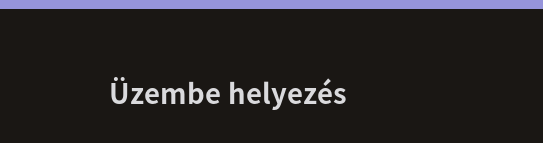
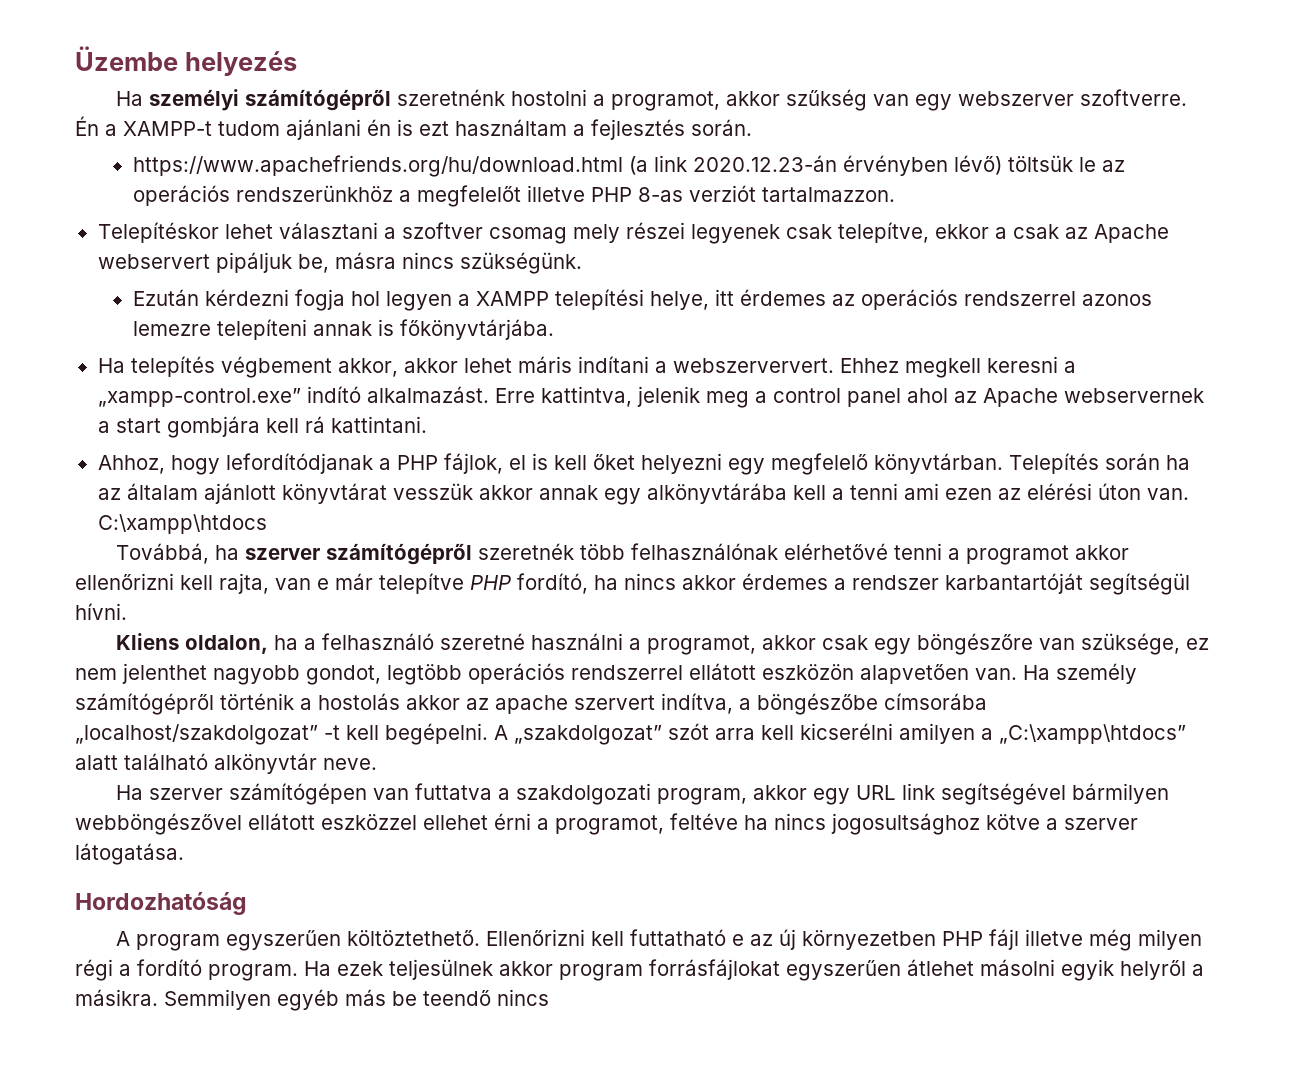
+ Ha személyi számítógépről szeretnénk hostolni a programot, akkor szűkség van egy webszerver szoftverre. Én a XAMPP-t tudom ajánlani én is ezt használtam a fejlesztés során.
+ https://www.apachefriends.org/hu/download.html (a link 2020.12.23-án érvényben lévő) töltsük le az operációs rendszerünkhöz a megfelelőt illetve PHP 8-as verziót tartalmazzon.
+ Telepítéskor lehet választani a szoftver csomag mely részei legyenek csak telepítve, ekkor a csak az Apache webservert pipáljuk be, másra nincs szükségünk.
+ Ezután kérdezni fogja hol legyen a XAMPP telepítési helye, itt érdemes az operációs rendszerrel azonos lemezre telepíteni annak is főkönyvtárjába.
+ Ha telepítés végbement akkor, akkor lehet máris indítani a webszerververt. Ehhez megkell keresni a „xampp-control.exe” indító alkalmazást. Erre kattintva, jelenik meg a control panel ahol az Apache webservernek a start gombjára kell rá kattintani.
+ Ahhoz, hogy lefordítódjanak a PHP fájlok, el is kell őket helyezni egy megfelelő könyvtárban. Telepítés során ha az általam ajánlott könyvtárat vesszük akkor annak egy alkönyvtárába kell a tenni ami ezen az elérési úton van. C:\xampp\htdocs
+ Továbbá, ha szerver számítógépről szeretnék több felhasználónak elérhetővé tenni a programot akkor ellenőrizni kell rajta, van e már telepítve PHP fordító, ha nincs akkor érdemes a rendszer karbantartóját segítségül hívni.
+ Kliens oldalon, ha a felhasználó szeretné használni a programot, akkor csak egy böngészőre van szüksége, ez nem jelenthet nagyobb gondot, legtöbb operációs rendszerrel ellátott eszközön alapvetően van. Ha személy számítógépről történik a hostolás akkor az apache szervert indítva, a böngészőbe címsorába „localhost/szakdolgozat” -t kell begépelni. A „szakdolgozat” szót arra kell kicserélni amilyen a „C:\xampp\htdocs” alatt található alkönyvtár neve.
+ Ha szerver számítógépen van futtatva a szakdolgozati program, akkor egy URL link segítségével bármilyen webböngészővel ellátott eszközzel ellehet érni a programot, feltéve ha nincs jogosultsághoz kötve a szerver látogatása.
+ Hordozhatóság
+ A program egyszerűen költöztethető. Ellenőrizni kell futtatható e az új környezetben PHP fájl illetve még milyen régi a fordító program. Ha ezek teljesülnek akkor program forrásfájlokat egyszerűen átlehet másolni egyik helyről a másikra. Semmilyen egyéb más be teendő nincs

